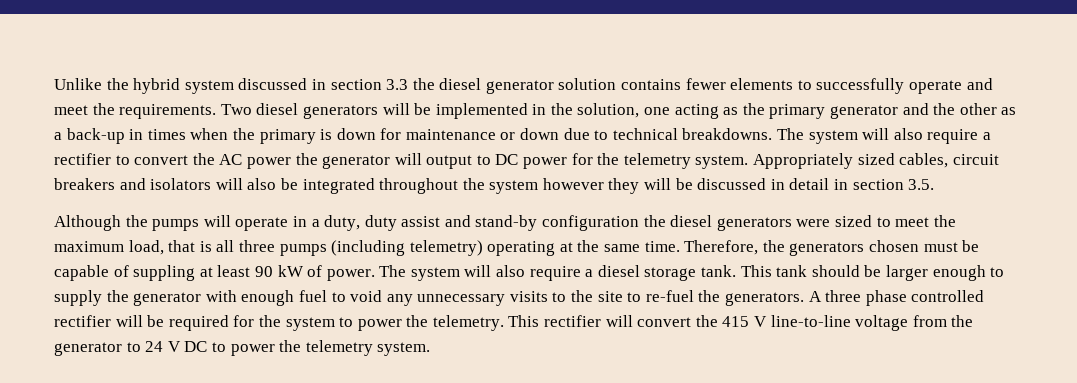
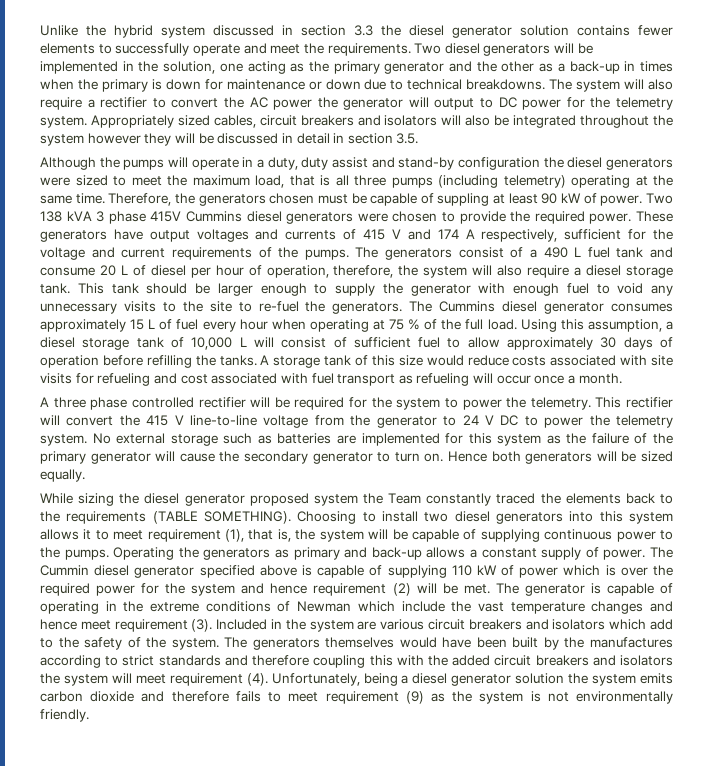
- The system will also require a diesel storage tank.
+ Two 138 kVA 3 phase 415V Cummins diesel generators were chosen to provide the required power. These generators have output voltages and currents of 415 V and 174 A respectively, sufficient for the voltage and current requirements of the pumps. The generators consist of a 490 L fuel tank and consume 20 L of diesel per hour of operation, therefore, the system will also require a diesel storage tank.
- This tank should be larger enough to supply the generator with enough fuel to void any unnecessary visits to the site to re-fuel the generators. A three phase controlled rectifier will be required for the system to power the telemetry.
+ This tank should be larger enough to supply the generator with enough fuel to void any unnecessary visits to the site to re-fuel the generators. The Cummins diesel generator consumes approximately 15 L of fuel every hour when operating at 75 % of the full load. Using this assumption, a diesel storage tank of 10,000 L will consist of sufficient fuel to allow approximately 30 days of operation before refilling the tanks. A storage tank of this size would reduce costs associated with site visits for refueling and cost associated with fuel transport as refueling will occur once a month.
+ A three phase controlled rectifier will be required for the system to power the telemetry.
+ No external storage such as batteries are implemented for this system as the failure of the primary generator will cause the secondary generator to turn on. Hence both generators will be sized equally.
+ While sizing the diesel generator proposed system the Team constantly traced the elements back to the requirements (TABLE SOMETHING). Choosing to install two diesel generators into this system allows it to meet requirement (1), that is, the system will be capable of supplying continuous power to the pumps. Operating the generators as primary and back-up allows a constant supply of power. The Cummin diesel generator specified above is capable of supplying 110 kW of power which is over the required power for the system and hence requirement (2) will be met. The generator is capable of operating in the extreme conditions of Newman which include the vast temperature changes and hence meet requirement (3). Included in the system are various circuit breakers and isolators which add to the safety of the system. The generators themselves would have been built by the manufactures according to strict standards and therefore coupling this with the added circuit breakers and isolators the system will meet requirement (4). Unfortunately, being a diesel generator solution the system emits carbon dioxide and therefore fails to meet requirement (9) as the system is not environmentally friendly.

